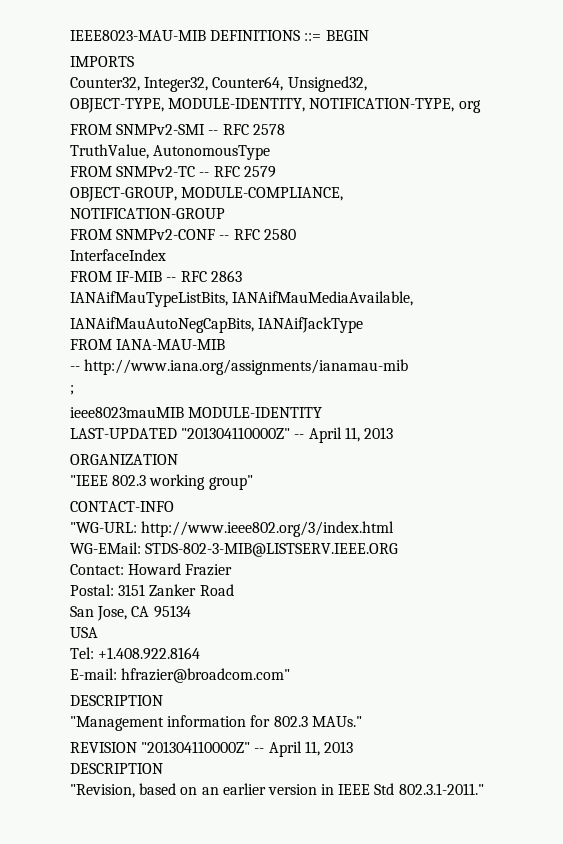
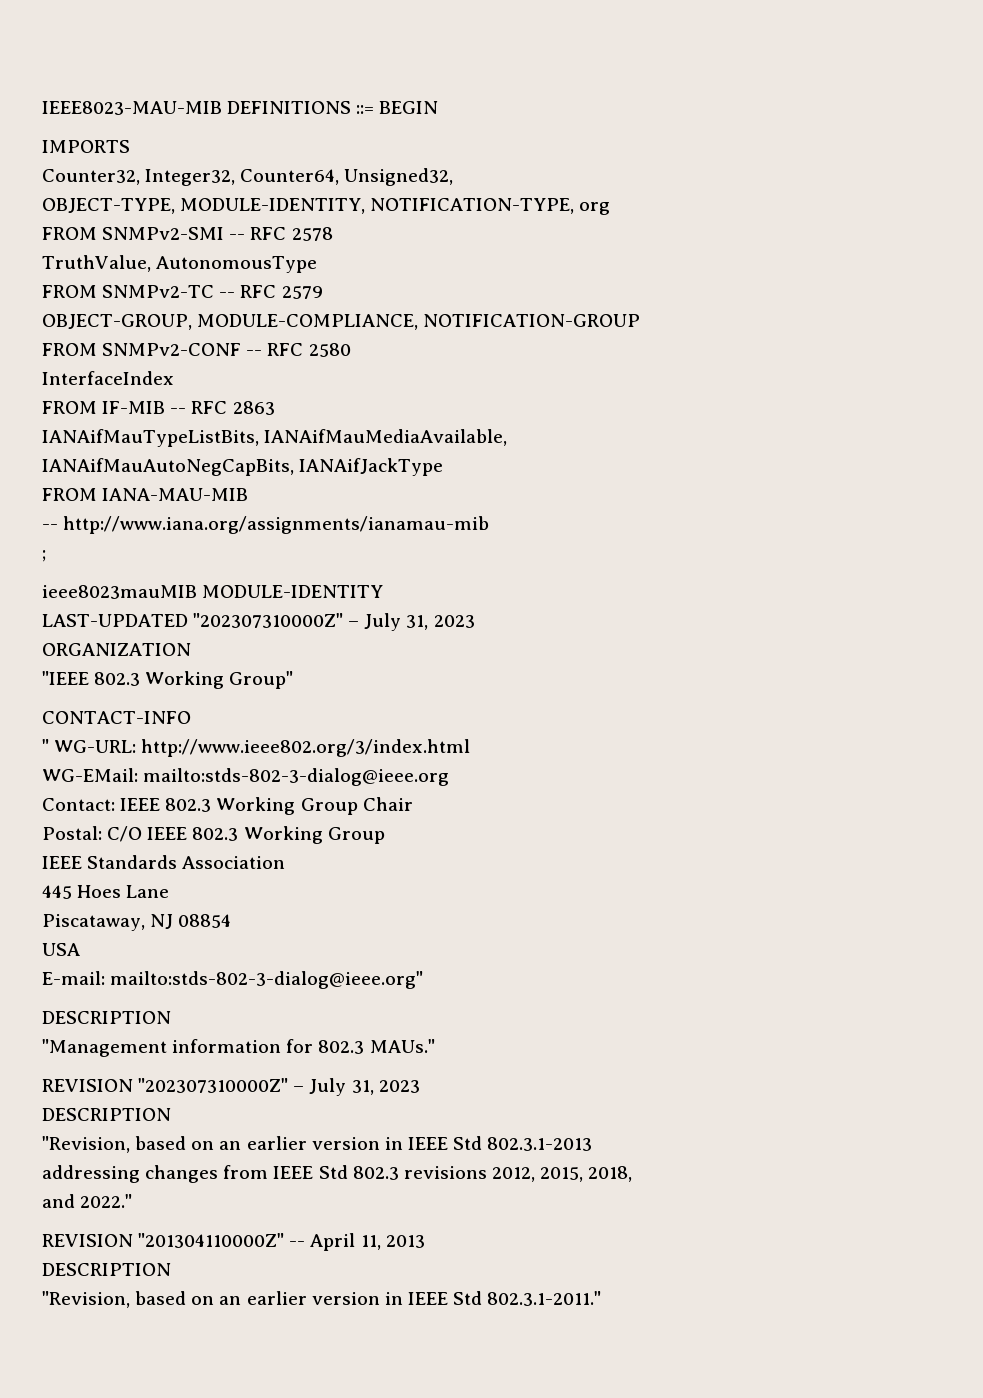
- LAST-UPDATED "201304110000Z" -- April 11, 2013
+ LAST-UPDATED "202307310000Z" – July 31, 2023
- "IEEE 802.3 working group"
+ "IEEE 802.3 Working Group"
- "WG-URL: http://www.ieee802.org/3/index.html
+ " WG-URL: http://www.ieee802.org/3/index.html
- WG-EMail: STDS-802-3-MIB@LISTSERV.IEEE.ORG
+ WG-EMail: mailto:stds-802-3-dialog@ieee.org
- Contact: Howard Frazier
- Postal: 3151 Zanker Road
- San Jose, CA 95134
+ Contact: IEEE 802.3 Working Group Chair
+ Postal: C/O IEEE 802.3 Working Group
+ IEEE Standards Association
+ 445 Hoes Lane
+ Piscataway, NJ 08854
- Tel: +1.408.922.8164
- E-mail: hfrazier@broadcom.com"
+ E-mail: mailto:stds-802-3-dialog@ieee.org"
+ REVISION "202307310000Z" – July 31, 2023
+ DESCRIPTION
+ "Revision, based on an earlier version in IEEE Std 802.3.1-2013
+ addressing changes from IEEE Std 802.3 revisions 2012, 2015, 2018,
+ and 2022."

